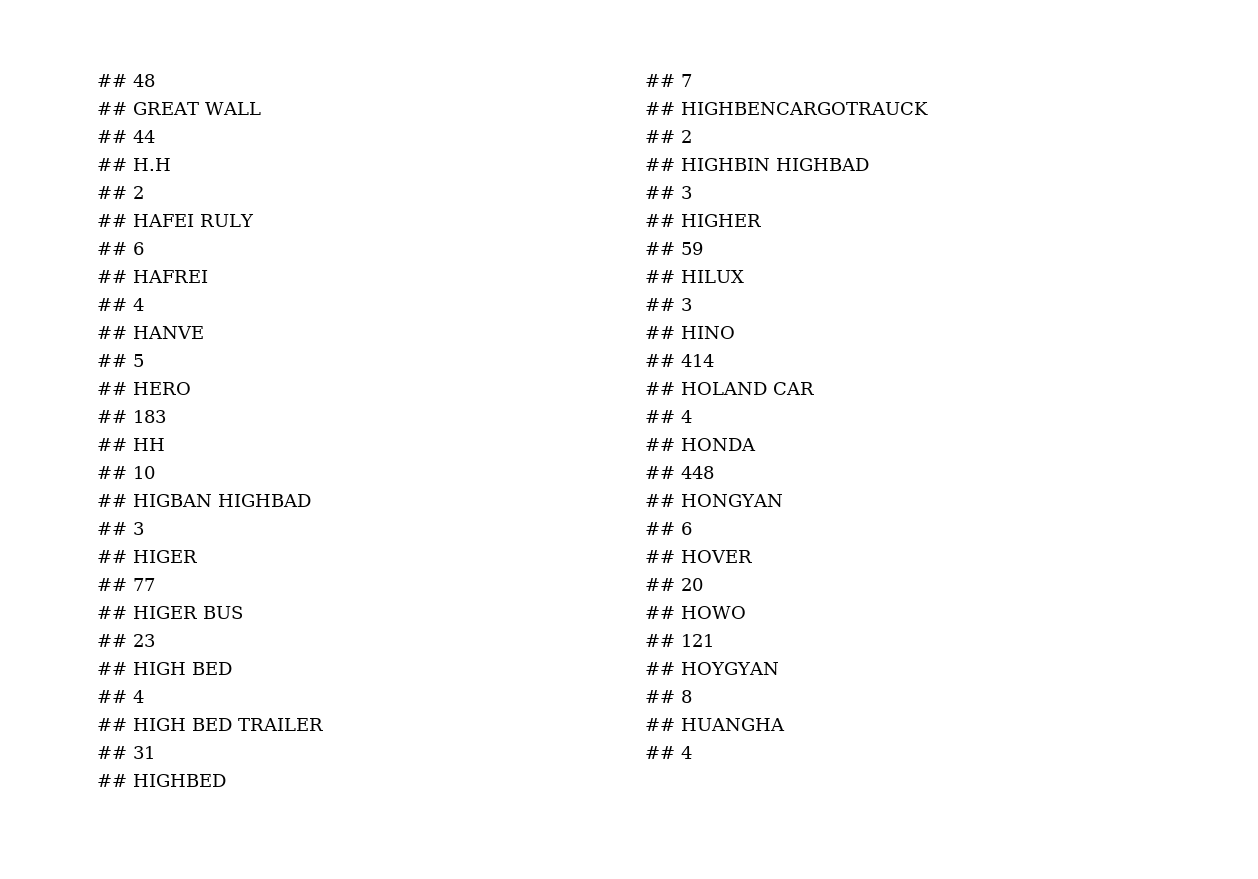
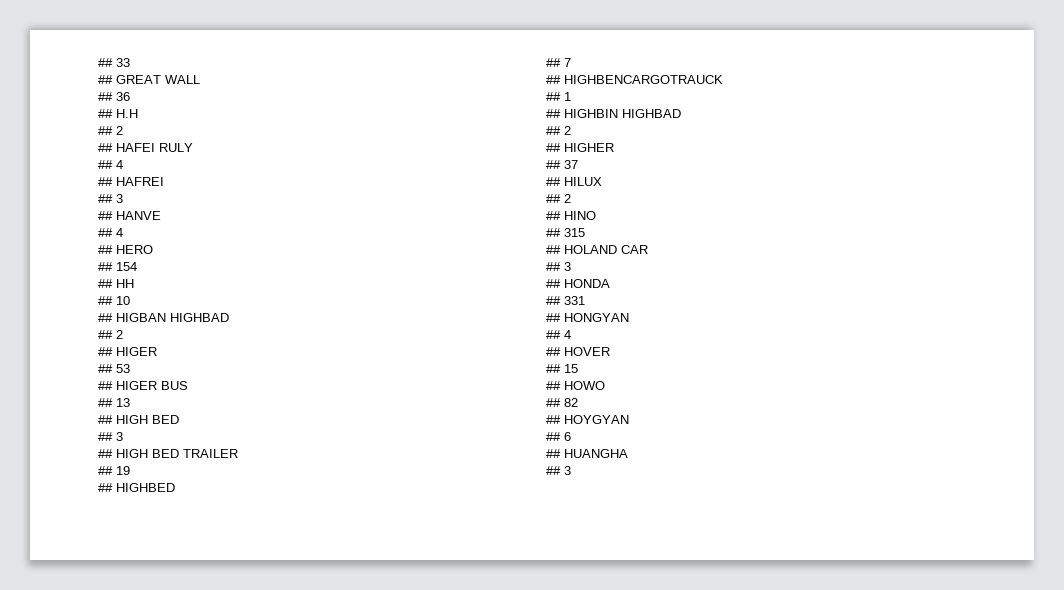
- ## 48
+ ## 33
- ## 44
+ ## 36
  ## HAFEI RULY
- ## 6
+ ## 4
  ## HAFREI
- ## 4
+ ## 3
  ## HANVE
- ## 5
+ ## 4
- ## 183
+ ## 154
  ## HIGBAN HIGHBAD
- ## 3
+ ## 2
- ## 77
+ ## 53
- ## 23
+ ## 13
  ## HIGH BED
- ## 4
+ ## 3
- ## 31
+ ## 19
  ## HIGHBENCARGOTRAUCK
- ## 2
+ ## 1
  ## HIGHBIN HIGHBAD
- ## 3
+ ## 2
- ## 59
+ ## 37
  ## HILUX
- ## 3
+ ## 2
- ## 414
+ ## 315
  ## HOLAND CAR
- ## 4
+ ## 3
- ## 448
+ ## 331
  ## HONGYAN
- ## 6
+ ## 4
- ## 20
+ ## 15
- ## 121
+ ## 82
- ## 8
+ ## 6
  ## HUANGHA
- ## 4
+ ## 3

